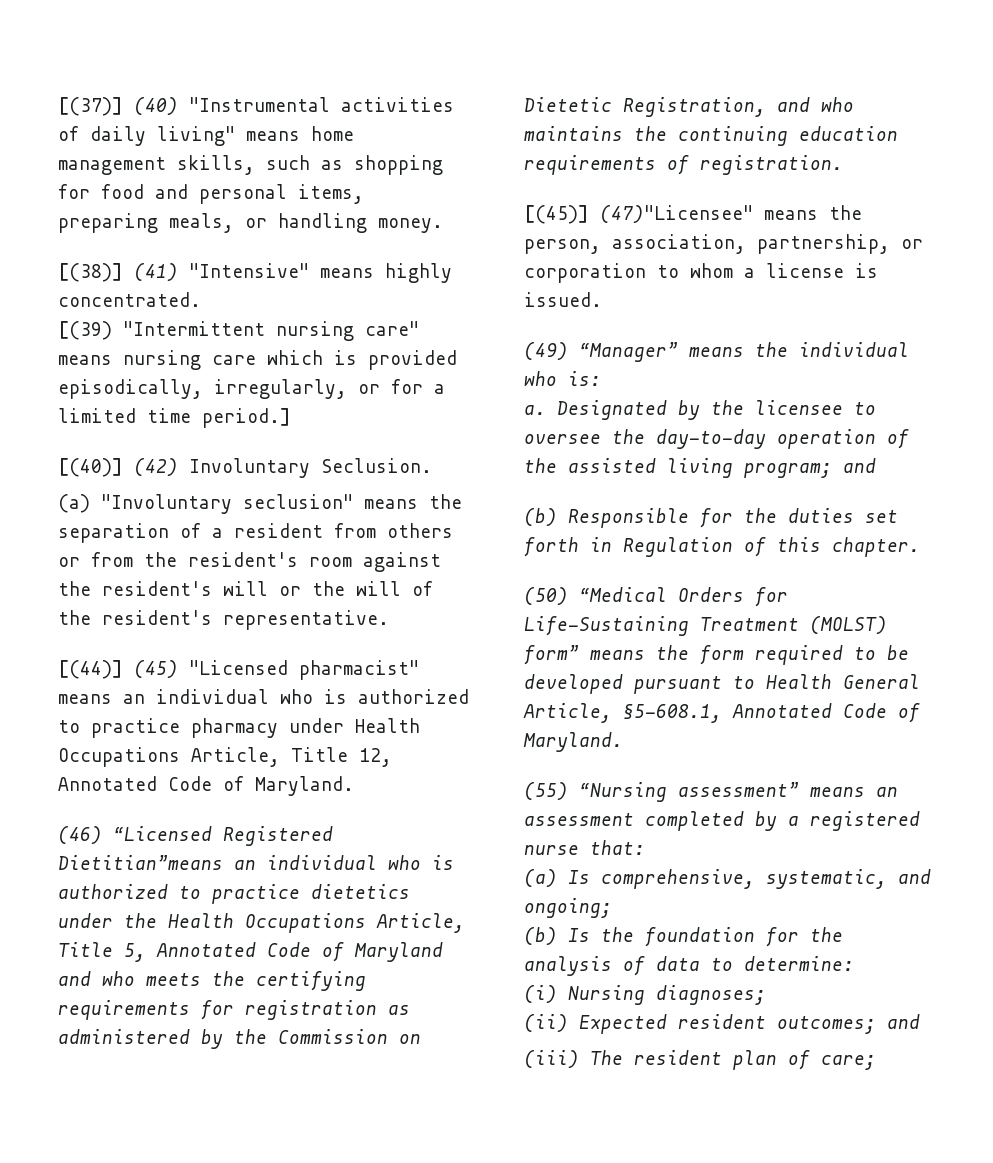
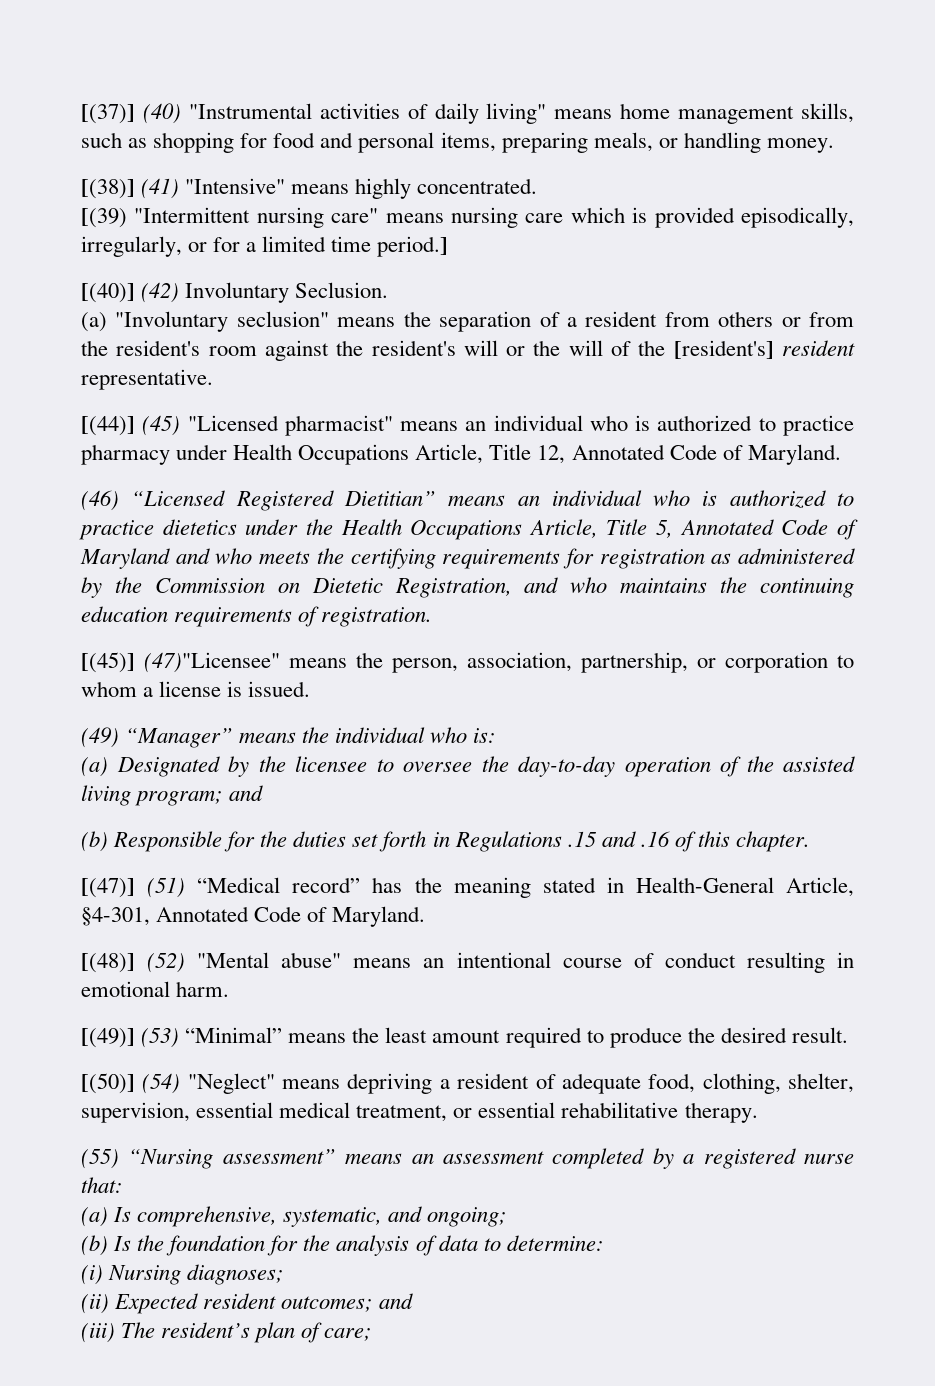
- (a) "Involuntary seclusion" means the separation of a resident from others or from the resident's room against the resident's will or the will of the resident's representative.
+ (a) "Involuntary seclusion" means the separation of a resident from others or from the resident's room against the resident's will or the will of the [resident's] resident representative.
- (46) “Licensed Registered Dietitian”means an individual who is authorized to practice dietetics under the Health Occupations Article, Title 5, Annotated Code of Maryland and who meets the certifying requirements for registration as administered by the Commission on Dietetic Registration, and who maintains the continuing education requirements of registration.
+ (46) “Licensed Registered Dietitian” means an individual who is authorized to practice dietetics under the Health Occupations Article, Title 5, Annotated Code of Maryland and who meets the certifying requirements for registration as administered by the Commission on Dietetic Registration, and who maintains the continuing education requirements of registration.
- a. Designated by the licensee to oversee the day-to-day operation of the assisted living program; and
+ (a) Designated by the licensee to oversee the day-to-day operation of the assisted living program; and
- (b) Responsible for the duties set forth in Regulation of this chapter.
+ (b) Responsible for the duties set forth in Regulations .15 and .16 of this chapter.
- (50) “Medical Orders for Life-Sustaining Treatment (MOLST) form” means the form required to be developed pursuant to Health General Article, §5-608.1, Annotated Code of Maryland.
+ [(47)] (51) “Medical record” has the meaning stated in Health-General Article, §4-301, Annotated Code of Maryland.
+ [(48)] (52) "Mental abuse" means an intentional course of conduct resulting in emotional harm.
+ [(49)] (53) “Minimal” means the least amount required to produce the desired result.
+ [(50)] (54) "Neglect" means depriving a resident of adequate food, clothing, shelter, supervision, essential medical treatment, or essential rehabilitative therapy.
- (iii) The resident plan of care;
+ (iii) The resident’s plan of care;

